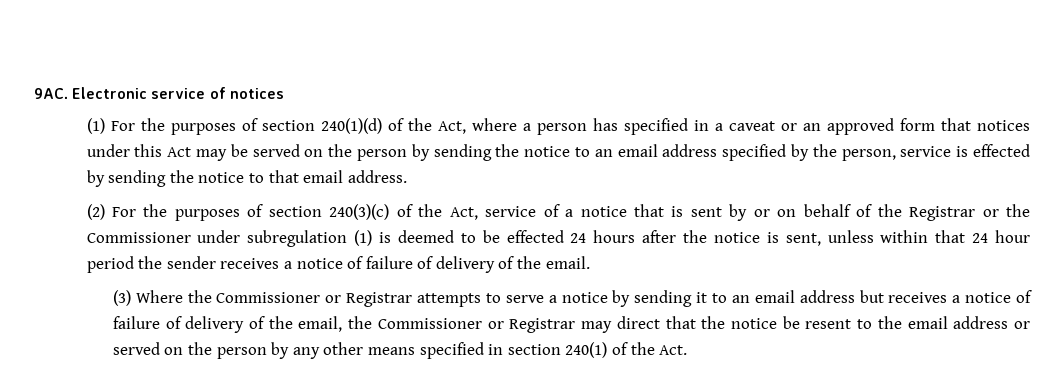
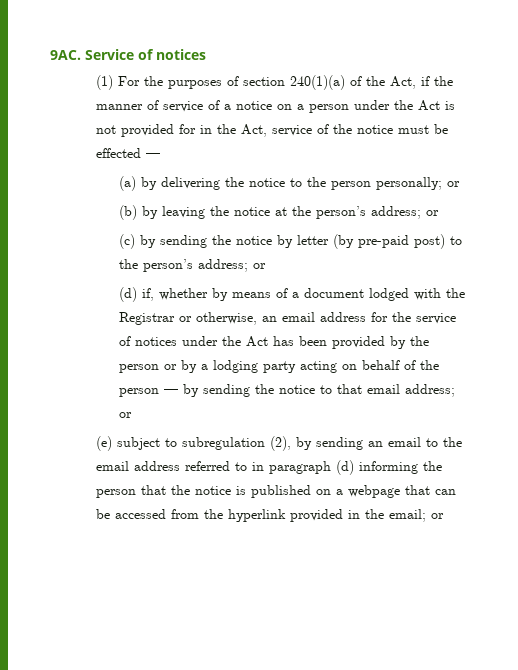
- Electronic service of notices
+ Service of notices
- (1) For the purposes of section 240(1)(d) of the Act, where a person has specified in a caveat or an approved form that notices under this Act may be served on the person by sending the notice to an email address specified by the person, service is effected by sending the notice to that email address.
- (2) For the purposes of section 240(3)(c) of the Act, service of a notice that is sent by or on behalf of the Registrar or the Commissioner under subregulation (1) is deemed to be effected 24 hours after the notice is sent, unless within that 24 hour period the sender receives a notice of failure of delivery of the email.
- (3) Where the Commissioner or Registrar attempts to serve a notice by sending it to an email address but receives a notice of failure of delivery of the email, the Commissioner or Registrar may direct that the notice be resent to the email address or served on the person by any other means specified in section 240(1) of the Act.
+ (1) For the purposes of section 240(1)(a) of the Act, if the manner of service of a notice on a person under the Act is not provided for in the Act, service of the notice must be effected —
+ (a) by delivering the notice to the person personally; or
+ (b) by leaving the notice at the person’s address; or
+ (c) by sending the notice by letter (by pre-paid post) to the person’s address; or
+ (d) if, whether by means of a document lodged with the Registrar or otherwise, an email address for the service of notices under the Act has been provided by the person or by a lodging party acting on behalf of the person — by sending the notice to that email address; or
+ (e) subject to subregulation (2), by sending an email to the email address referred to in paragraph (d) informing the person that the notice is published on a webpage that can be accessed from the hyperlink provided in the email; or

